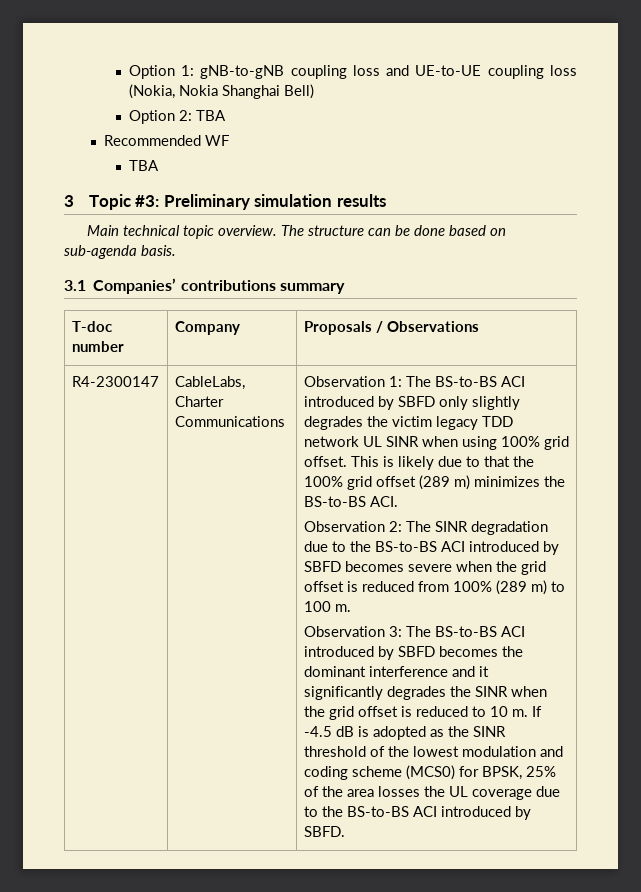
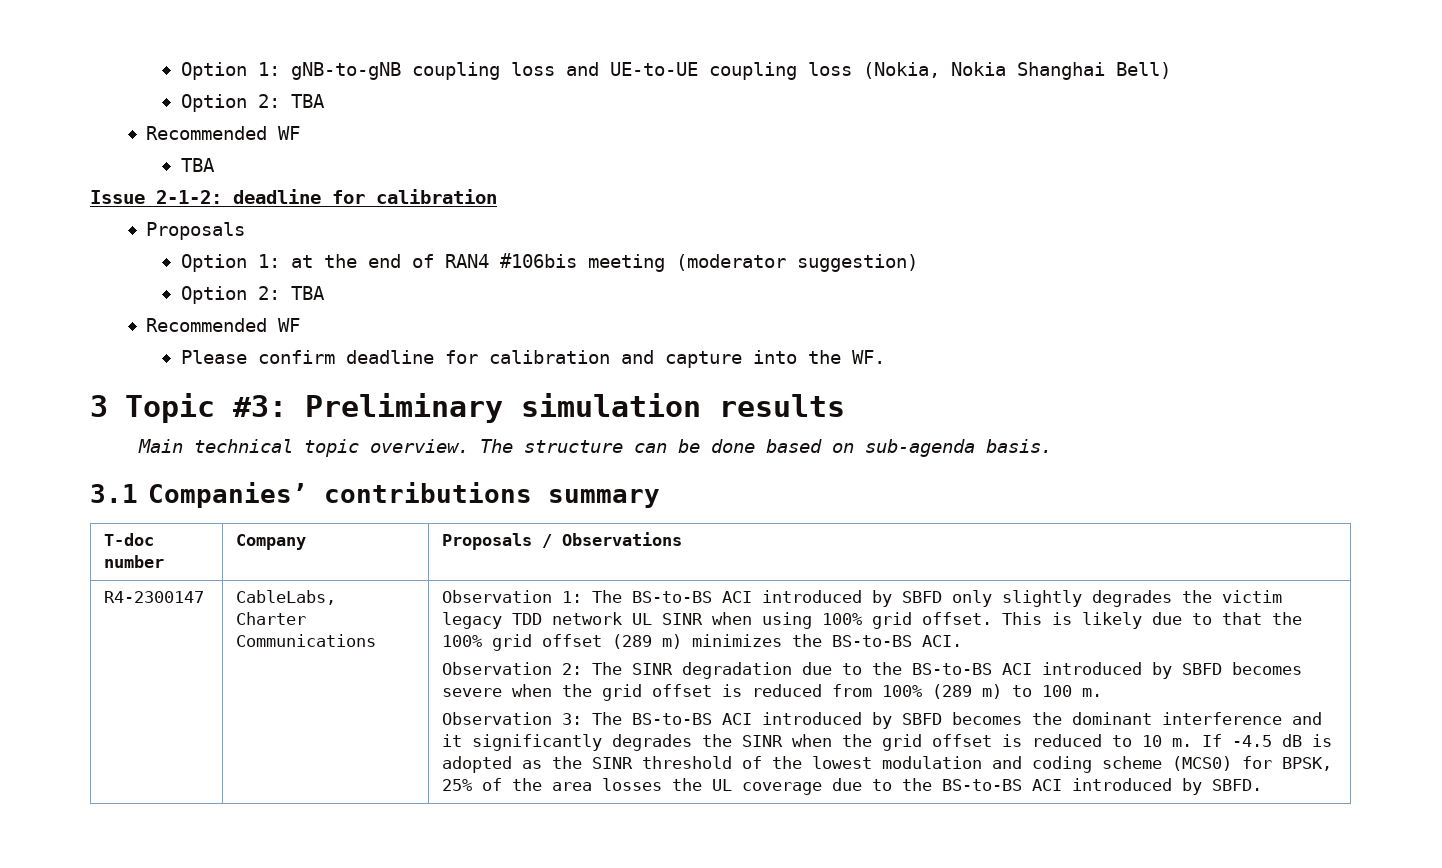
+ Issue 2-1-2: deadline for calibration
+ Proposals
+ Option 1: at the end of RAN4 #106bis meeting (moderator suggestion)
+ Option 2: TBA
+ Recommended WF
+ Please confirm deadline for calibration and capture into the WF.

